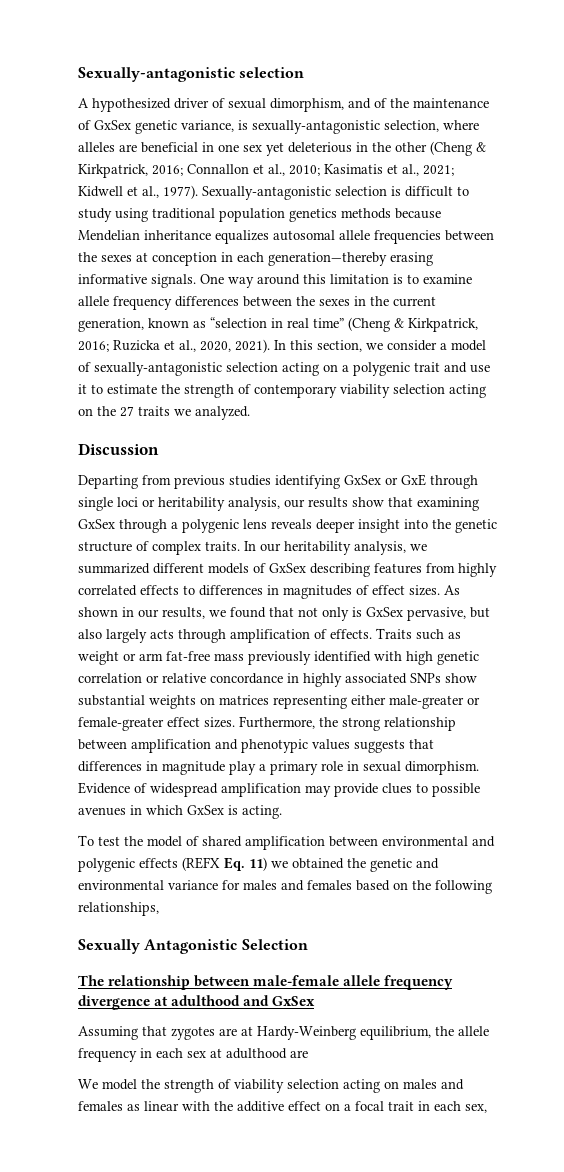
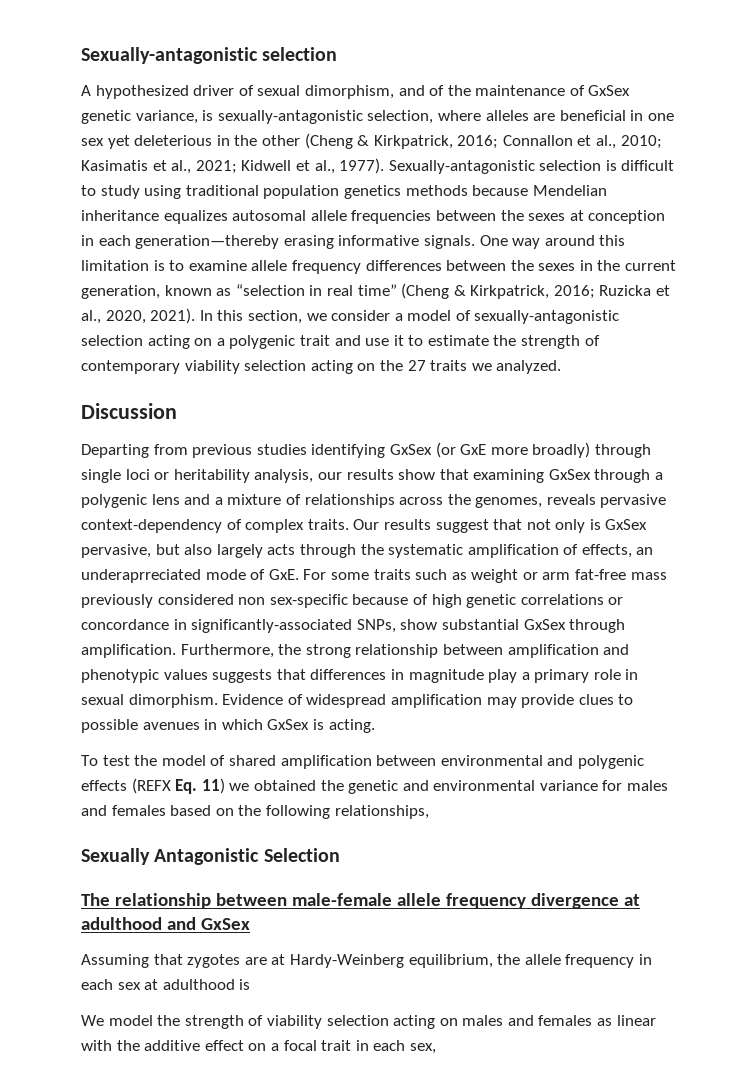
- Departing from previous studies identifying GxSex or GxE through single loci or heritability analysis, our results show that examining GxSex through a polygenic lens reveals deeper insight into the genetic structure of complex traits. In our heritability analysis, we summarized different models of GxSex describing features from highly correlated effects to differences in magnitudes of effect sizes. As shown in our results, we found that not only is GxSex pervasive, but also largely acts through amplification of effects. Traits such as weight or arm fat-free mass previously identified with high genetic correlation or relative concordance in highly associated SNPs show substantial weights on matrices representing either male-greater or female-greater effect sizes.
+ Departing from previous studies identifying GxSex (or GxE more broadly) through single loci or heritability analysis, our results show that examining GxSex through a polygenic lens and a mixture of relationships across the genomes, reveals pervasive context-dependency of complex traits. Our results suggest that not only is GxSex pervasive, but also largely acts through the systematic amplification of effects, an underaprreciated mode of GxE. For some traits such as weight or arm fat-free mass previously considered non sex-specific because of high genetic correlations or concordance in significantly-associated SNPs, show substantial GxSex through amplification.
- Assuming that zygotes are at Hardy-Weinberg equilibrium, the allele frequency in each sex at adulthood are
+ Assuming that zygotes are at Hardy-Weinberg equilibrium, the allele frequency in each sex at adulthood is

